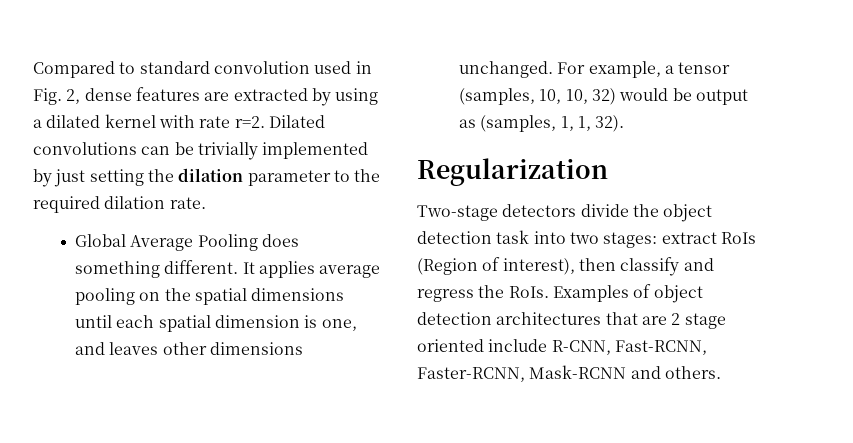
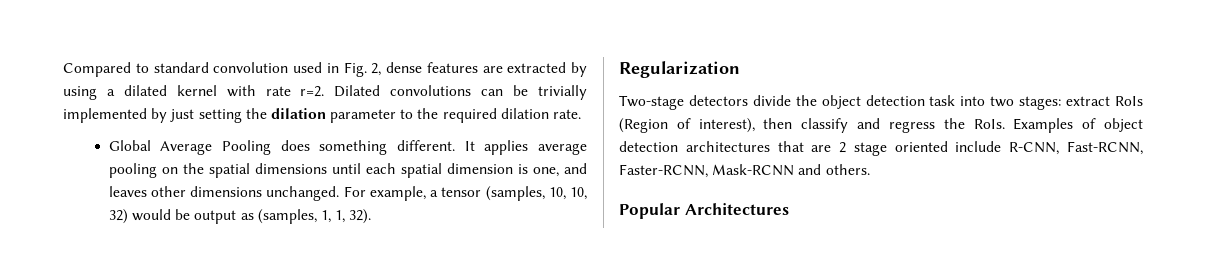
+ Popular Architectures

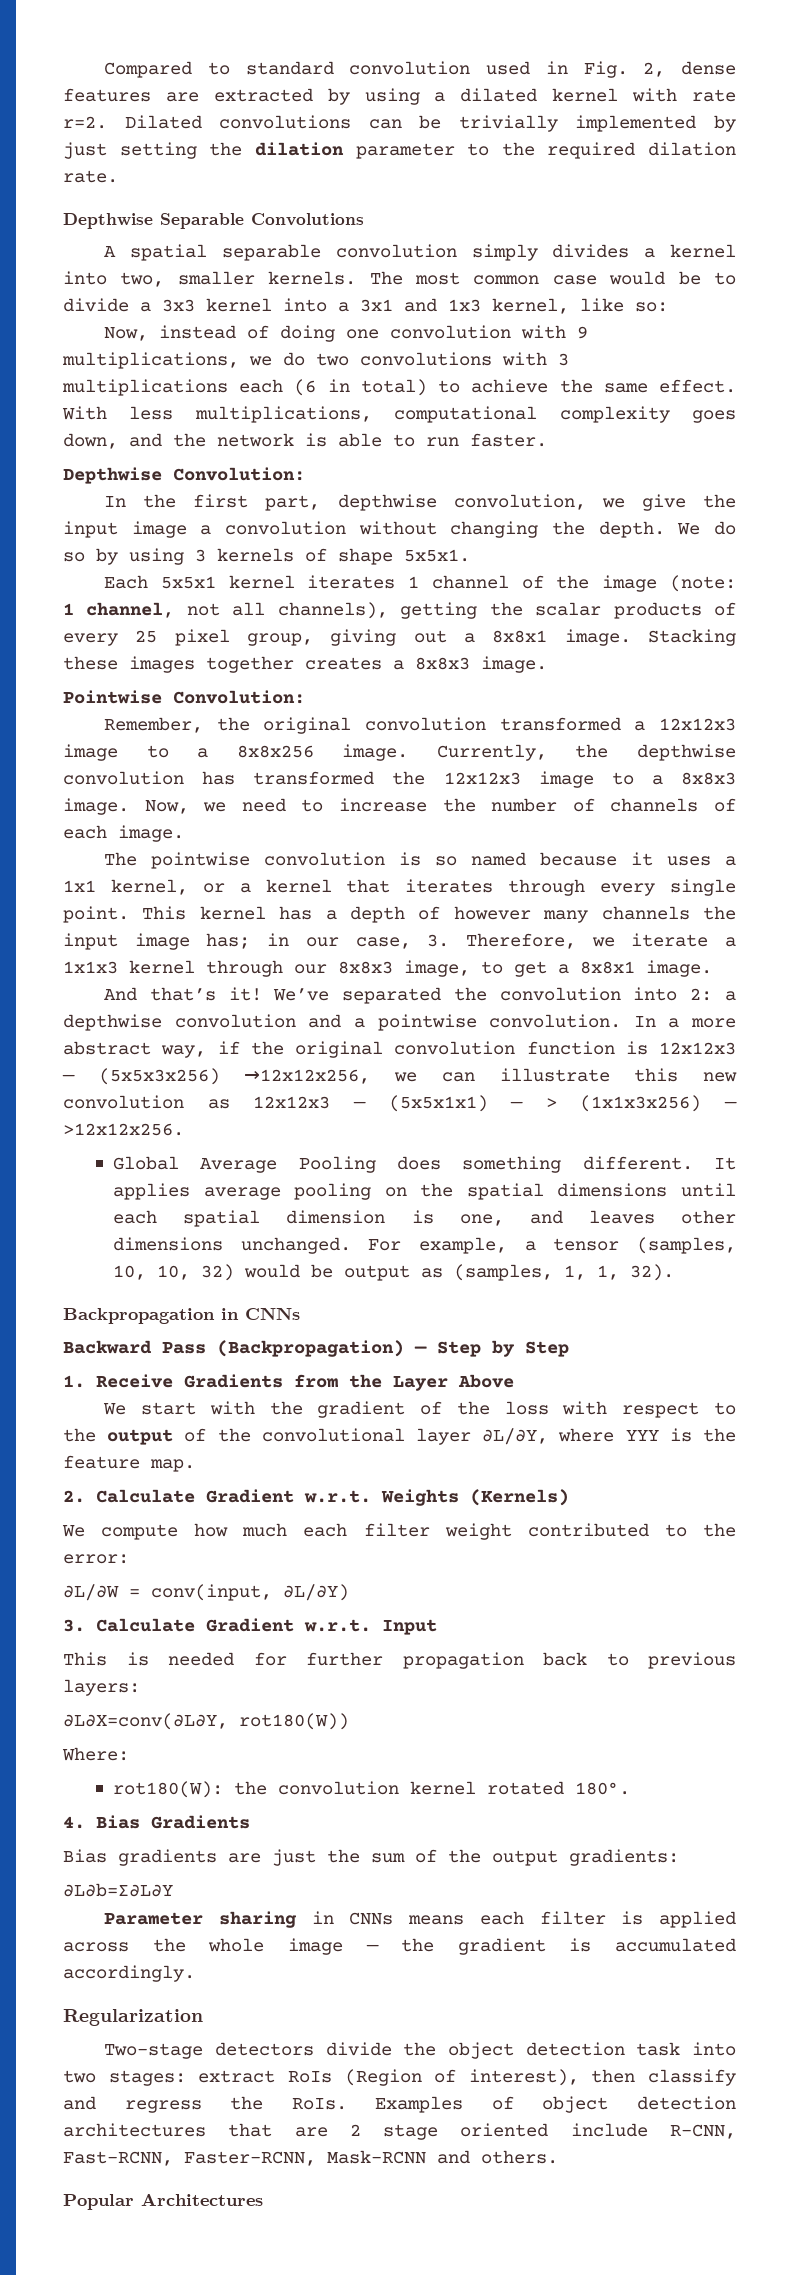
+ Depthwise Separable Convolutions
+ A spatial separable convolution simply divides a kernel into two, smaller kernels. The most common case would be to divide a 3x3 kernel into a 3x1 and 1x3 kernel, like so:
+ Now, instead of doing one convolution with 9 multiplications, we do two convolutions with 3 multiplications each (6 in total) to achieve the same effect. With less multiplications, computational complexity goes down, and the network is able to run faster.
+ Depthwise Convolution:
+ In the first part, depthwise convolution, we give the input image a convolution without changing the depth. We do so by using 3 kernels of shape 5x5x1.
+ Each 5x5x1 kernel iterates 1 channel of the image (note: 1 channel, not all channels), getting the scalar products of every 25 pixel group, giving out a 8x8x1 image. Stacking these images together creates a 8x8x3 image.
+ Pointwise Convolution:
+ Remember, the original convolution transformed a 12x12x3 image to a 8x8x256 image. Currently, the depthwise convolution has transformed the 12x12x3 image to a 8x8x3 image. Now, we need to increase the number of channels of each image.
+ The pointwise convolution is so named because it uses a 1x1 kernel, or a kernel that iterates through every single point. This kernel has a depth of however many channels the input image has; in our case, 3. Therefore, we iterate a 1x1x3 kernel through our 8x8x3 image, to get a 8x8x1 image.
+ And that’s it! We’ve separated the convolution into 2: a depthwise convolution and a pointwise convolution. In a more abstract way, if the original convolution function is 12x12x3 — (5x5x3x256) →12x12x256, we can illustrate this new convolution as 12x12x3 — (5x5x1x1) — > (1x1x3x256) — >12x12x256.
+ Backpropagation in CNNs
+ Backward Pass (Backpropagation) — Step by Step
+ 1. Receive Gradients from the Layer Above
+ We start with the gradient of the loss with respect to the output of the convolutional layer ∂L/∂Y, where YYY is the feature map.
+ 2. Calculate Gradient w.r.t. Weights (Kernels)
+ We compute how much each filter weight contributed to the error:
+ ∂L/∂W = conv(input, ∂L/∂Y)
+ 3. Calculate Gradient w.r.t. Input
+ This is needed for further propagation back to previous layers:
+ ∂L∂X=conv(∂L∂Y, rot180(W))
+ Where:
+ rot180(W): the convolution kernel rotated 180°.
+ 4. Bias Gradients
+ Bias gradients are just the sum of the output gradients:
+ ∂L∂b=∑∂L∂Y
+ Parameter sharing in CNNs means each filter is applied across the whole image — the gradient is accumulated accordingly.

